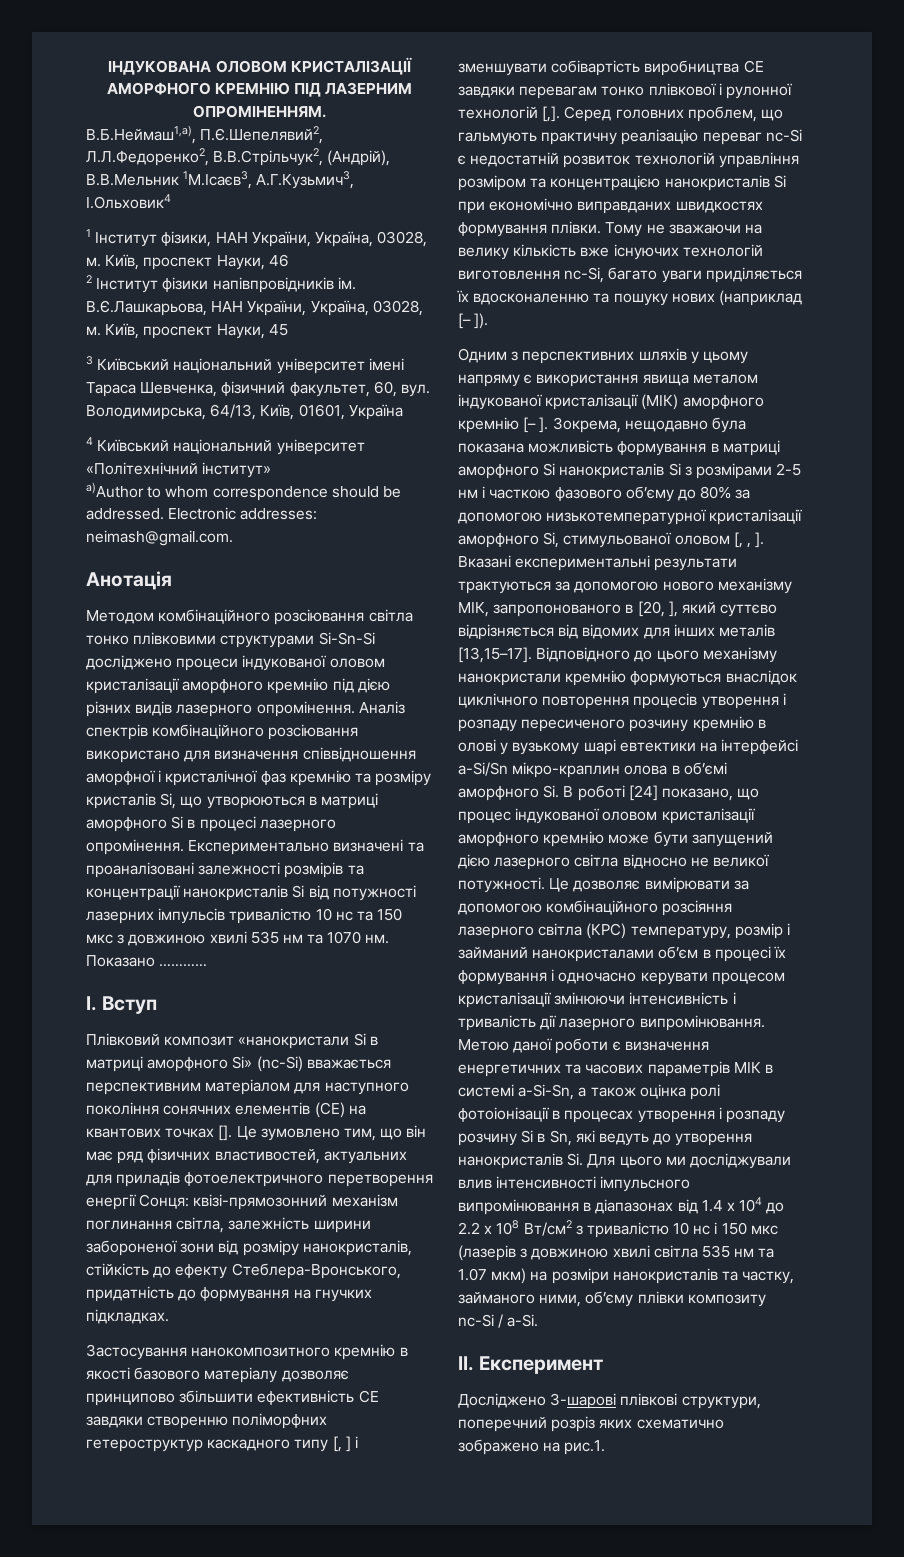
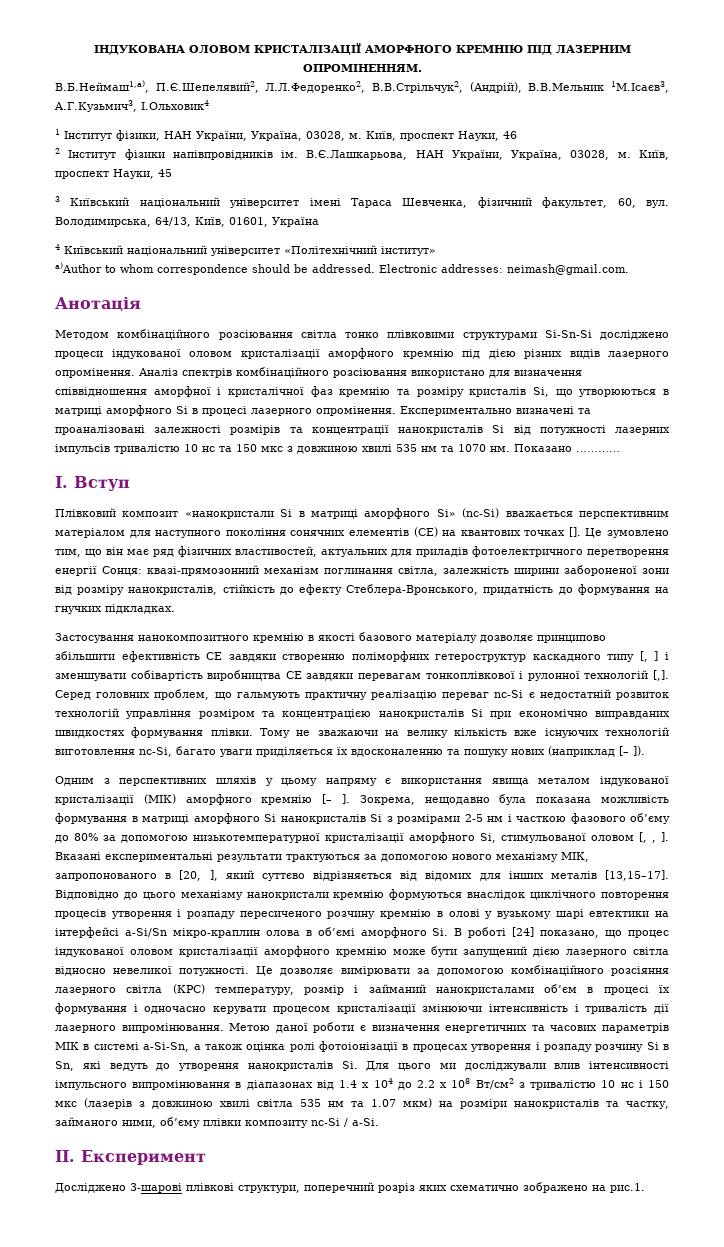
- Це зумовлено тим, що він має ряд фізичних властивостей, актуальних для приладів фотоелектричного перетворення енергії Сонця: квізі-прямозонний механізм поглинання світла, залежність ширини забороненої зони від розміру нанокристалів, стійкість до ефекту Стеблера-Вронського, придатність до формування на гнучких підкладках.
+ Це зумовлено тим, що він має ряд фізичних властивостей, актуальних для приладів фотоелектричного перетворення енергії Сонця: квазі-прямозонний механізм поглинання світла, залежність ширини забороненої зони від розміру нанокристалів, стійкість до ефекту Стеблера-Вронського, придатність до формування на гнучких підкладках.
- Застосування нанокомпозитного кремнію в якості базового матеріалу дозволяє принципово збільшити ефективність СЕ завдяки створенню поліморфних гетероструктур каскадного типу [, ] і зменшувати собівартість виробництва СЕ завдяки перевагам тонко плівкової і рулонної технологій [,].
+ Застосування нанокомпозитного кремнію в якості базового матеріалу дозволяє принципово збільшити ефективність СЕ завдяки створенню поліморфних гетероструктур каскадного типу [, ] і зменшувати собівартість виробництва СЕ завдяки перевагам тонкоплівкової і рулонної технологій [,].
- Відповідного до цього механізму нанокристали кремнію формуються внаслідок циклічного повторення процесів утворення і розпаду пересиченого розчину кремнію в олові у вузькому шарі евтектики на інтерфейсі а-Si/Sn мікро-краплин олова в об’ємі аморфного Si. В роботі [24] показано, що процес індукованої оловом кристалізації аморфного кремнію може бути запущений дією лазерного світла відносно не великої потужності.
+ Відповідно до цього механізму нанокристали кремнію формуються внаслідок циклічного повторення процесів утворення і розпаду пересиченого розчину кремнію в олові у вузькому шарі евтектики на інтерфейсі а-Si/Sn мікро-краплин олова в об’ємі аморфного Si. В роботі [24] показано, що процес індукованої оловом кристалізації аморфного кремнію може бути запущений дією лазерного світла відносно невеликої потужності.

